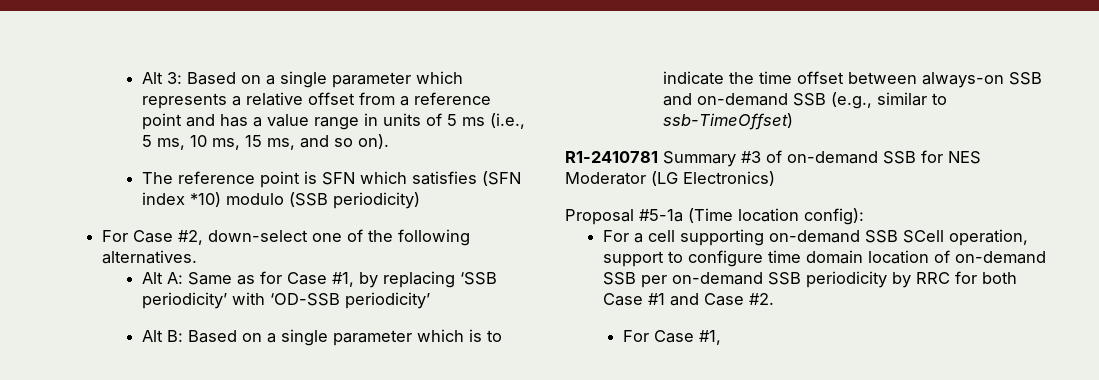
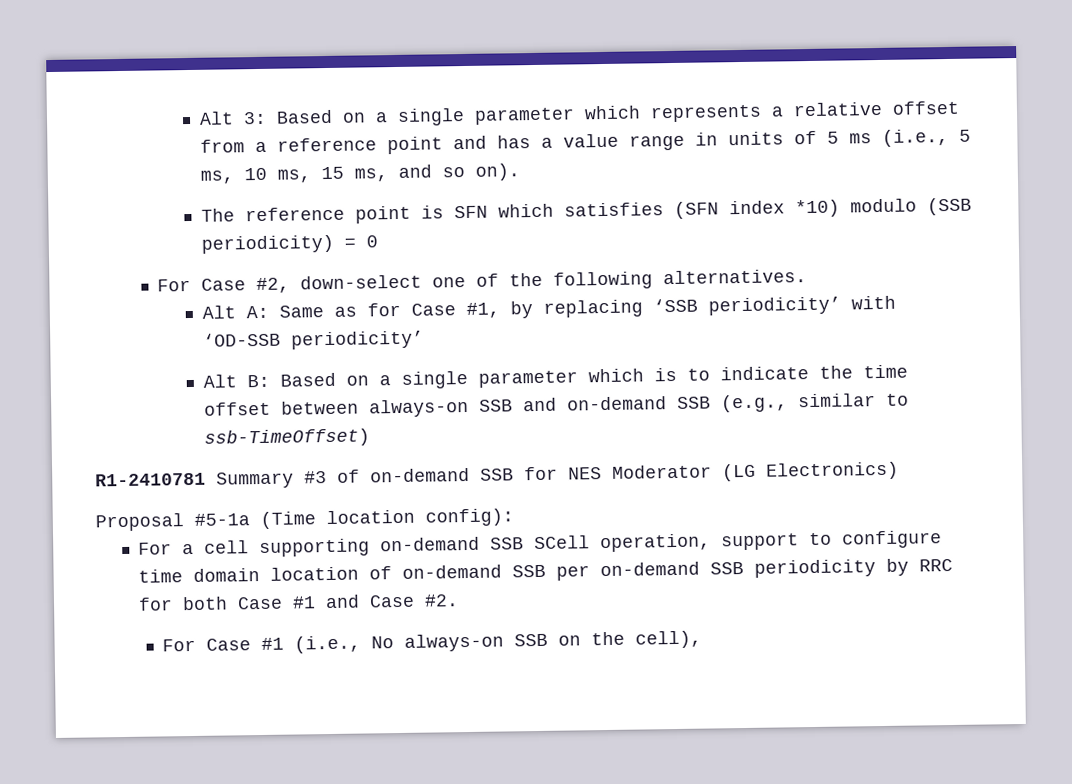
- The reference point is SFN which satisfies (SFN index *10) modulo (SSB periodicity)
+ The reference point is SFN which satisfies (SFN index *10) modulo (SSB periodicity) = 0
- For Case #1,
+ For Case #1 (i.e., No always-on SSB on the cell),

